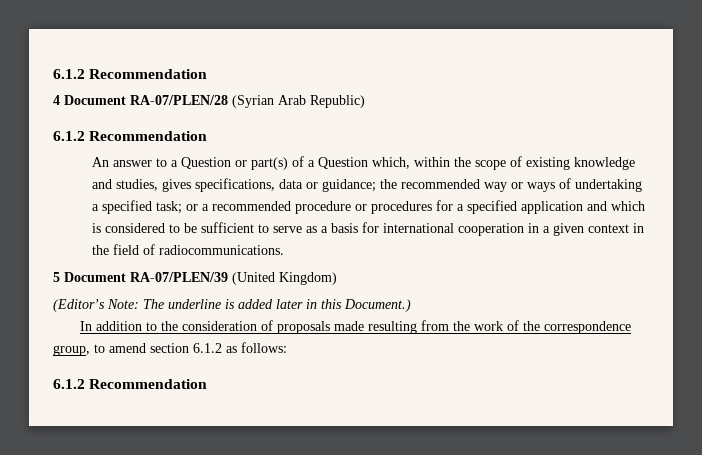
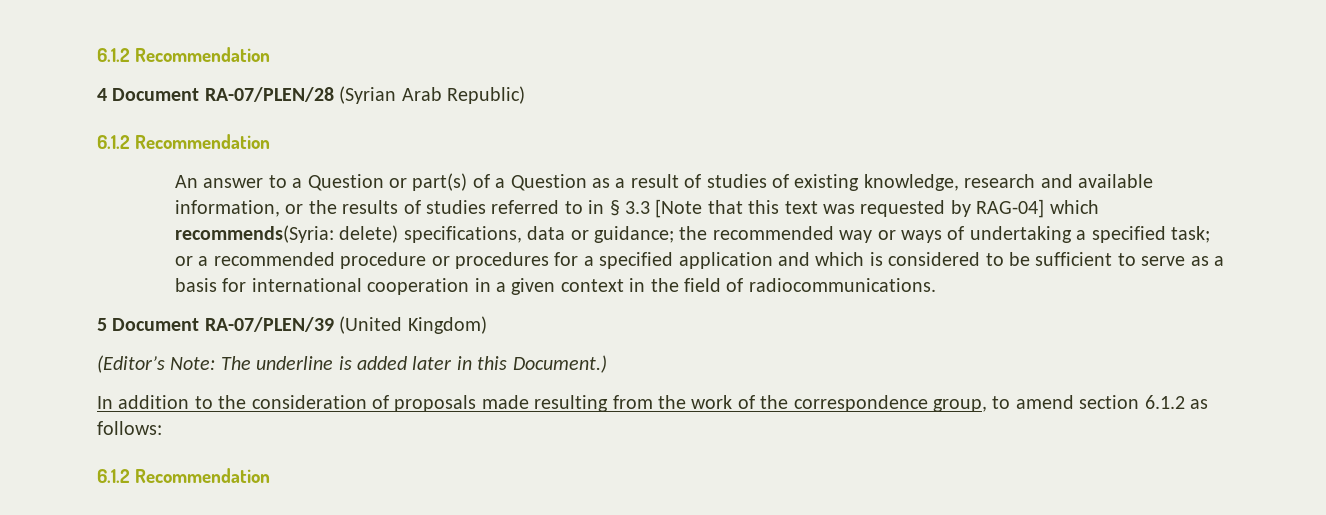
- An answer to a Question or part(s) of a Question which, within the scope of existing knowledge and studies, gives specifications, data or guidance; the recommended way or ways of undertaking a specified task; or a recommended procedure or procedures for a specified application and which is considered to be sufficient to serve as a basis for international cooperation in a given context in the field of radiocommunications.
+ An answer to a Question or part(s) of a Question as a result of studies of existing knowledge, research and available information, or the results of studies referred to in § 3.3 [Note that this text was requested by RAG-04] which recommends(Syria: delete) specifications, data or guidance; the recommended way or ways of undertaking a specified task; or a recommended procedure or procedures for a specified application and which is considered to be sufficient to serve as a basis for international cooperation in a given context in the field of radiocommunications.

